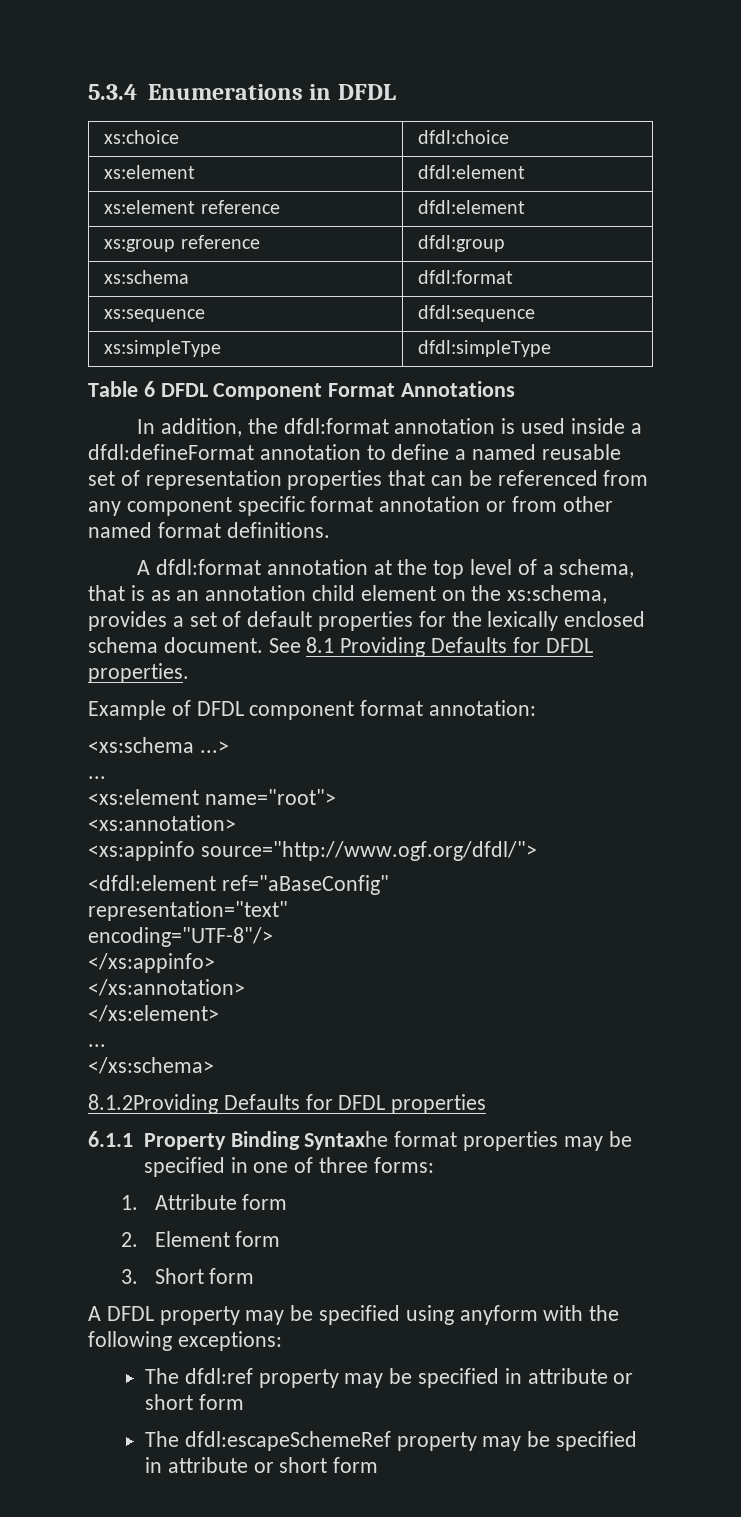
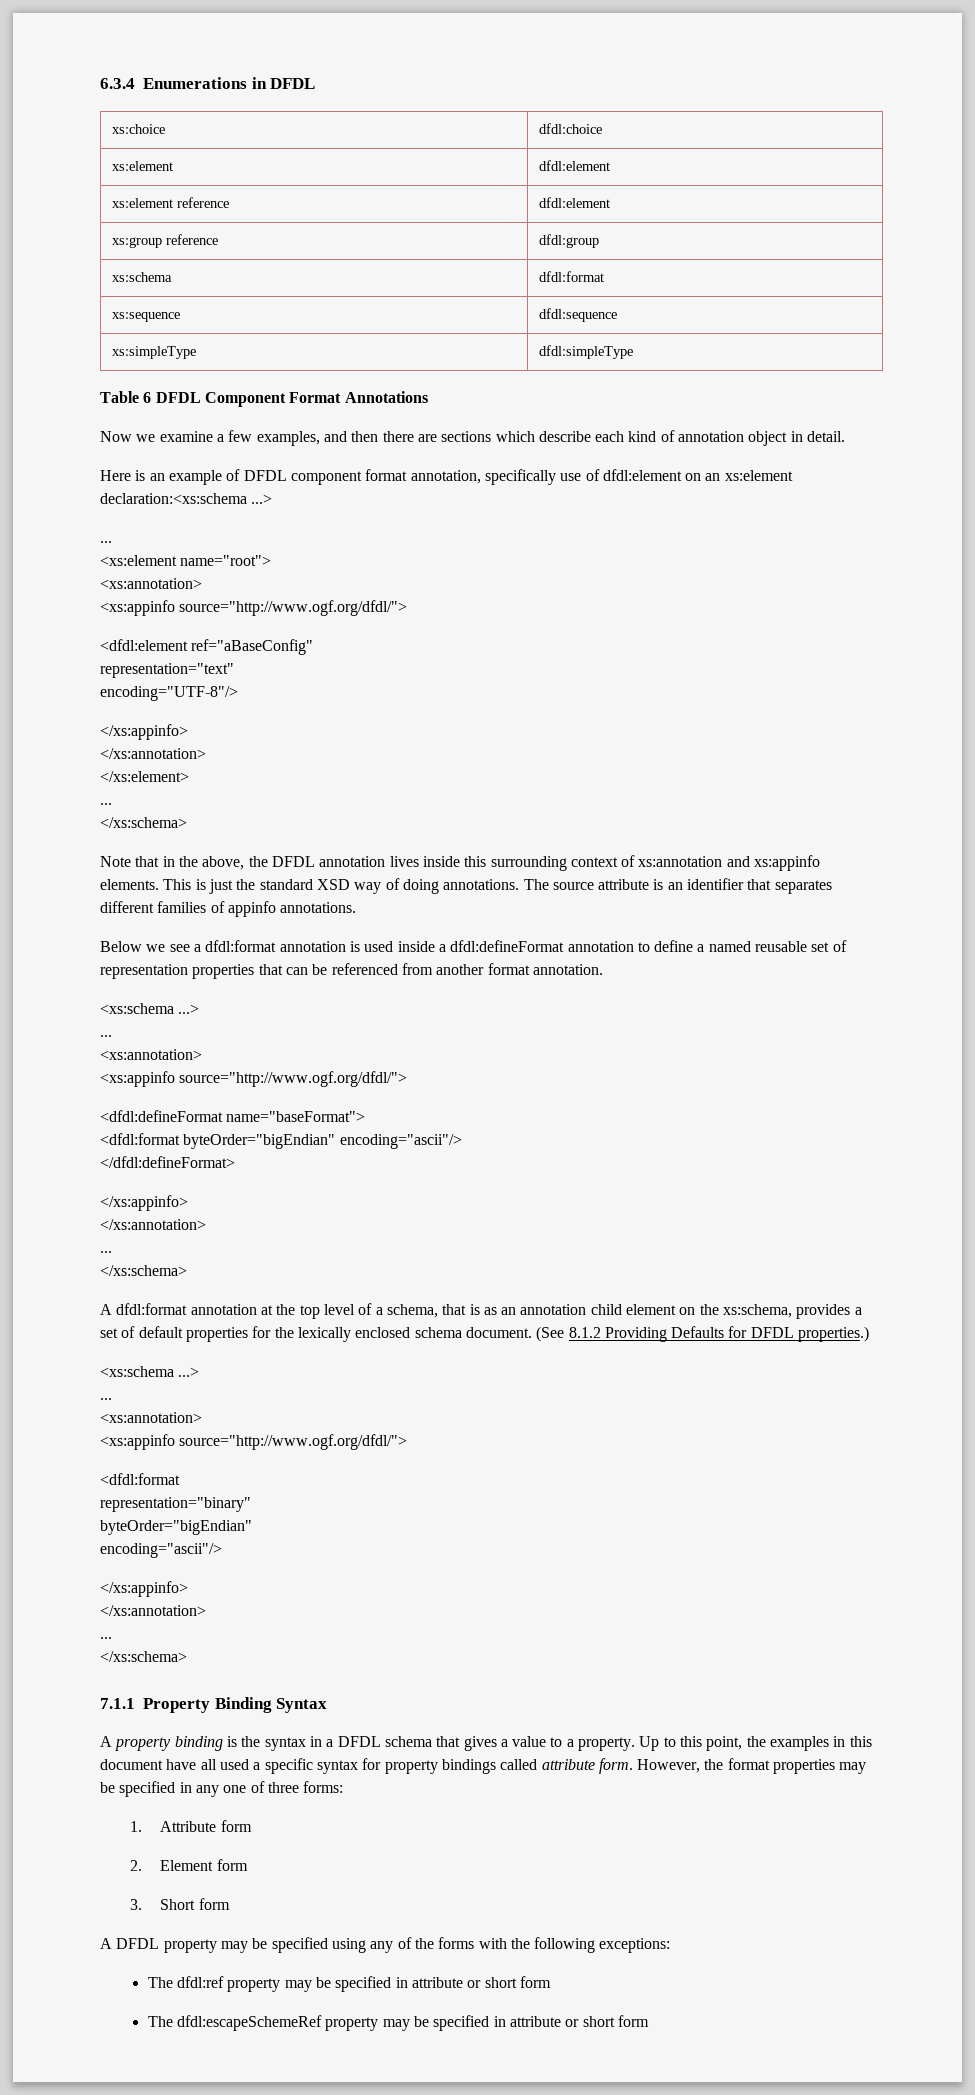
- 5.3.4 Enumerations in DFDL
+ 6.3.4 Enumerations in DFDL
- In addition, the dfdl:format annotation is used inside a dfdl:defineFormat annotation to define a named reusable set of representation properties that can be referenced from any component specific format annotation or from other named format definitions.
+ Now we examine a few examples, and then there are sections which describe each kind of annotation object in detail.
+ Here is an example of DFDL component format annotation, specifically use of dfdl:element on an xs:element declaration:<xs:schema ...>
+ ...
+ <xs:element name="root">
+ <xs:annotation>
+ <xs:appinfo source="http://www.ogf.org/dfdl/">
+ <dfdl:element ref="aBaseConfig"
+ representation="text"
+ encoding="UTF-8"/>
+ </xs:appinfo>
+ </xs:annotation>
+ </xs:element>
+ ...
+ </xs:schema>
+ Note that in the above, the DFDL annotation lives inside this surrounding context of xs:annotation and xs:appinfo elements. This is just the standard XSD way of doing annotations. The source attribute is an identifier that separates different families of appinfo annotations.
+ Below we see a dfdl:format annotation is used inside a dfdl:defineFormat annotation to define a named reusable set of representation properties that can be referenced from another format annotation.
+ <xs:schema ...>
+ ...
+ <xs:annotation>
+ <xs:appinfo source="http://www.ogf.org/dfdl/">
+ <dfdl:defineFormat name="baseFormat">
+ <dfdl:format byteOrder="bigEndian" encoding="ascii"/>
+ </dfdl:defineFormat>
+ </xs:appinfo>
+ </xs:annotation>
+ ...
+ </xs:schema>
- See 8.1 Providing Defaults for DFDL properties.
- Example of DFDL component format annotation:
+ (See 8.1.2 Providing Defaults for DFDL properties.)
  <xs:schema ...>
  ...
- <xs:element name="root">
  <xs:annotation>
  <xs:appinfo source="http://www.ogf.org/dfdl/">
- <dfdl:element ref="aBaseConfig"
- representation="text"
- encoding="UTF-8"/>
+ <dfdl:format
+ representation="binary"
+ byteOrder="bigEndian"
+ encoding="ascii"/>
  </xs:appinfo>
  </xs:annotation>
- </xs:element>
  ...
  </xs:schema>
- 8.1.2Providing Defaults for DFDL properties
- 6.1.1 Property Binding Syntaxhe format properties may be specified in one of three forms:
+ 7.1.1 Property Binding Syntax
+ A property binding is the syntax in a DFDL schema that gives a value to a property. Up to this point, the examples in this document have all used a specific syntax for property bindings called attribute form. However, the format properties may be specified in any one of three forms:
- A DFDL property may be specified using anyform with the following exceptions:
+ A DFDL property may be specified using any of the forms with the following exceptions:

